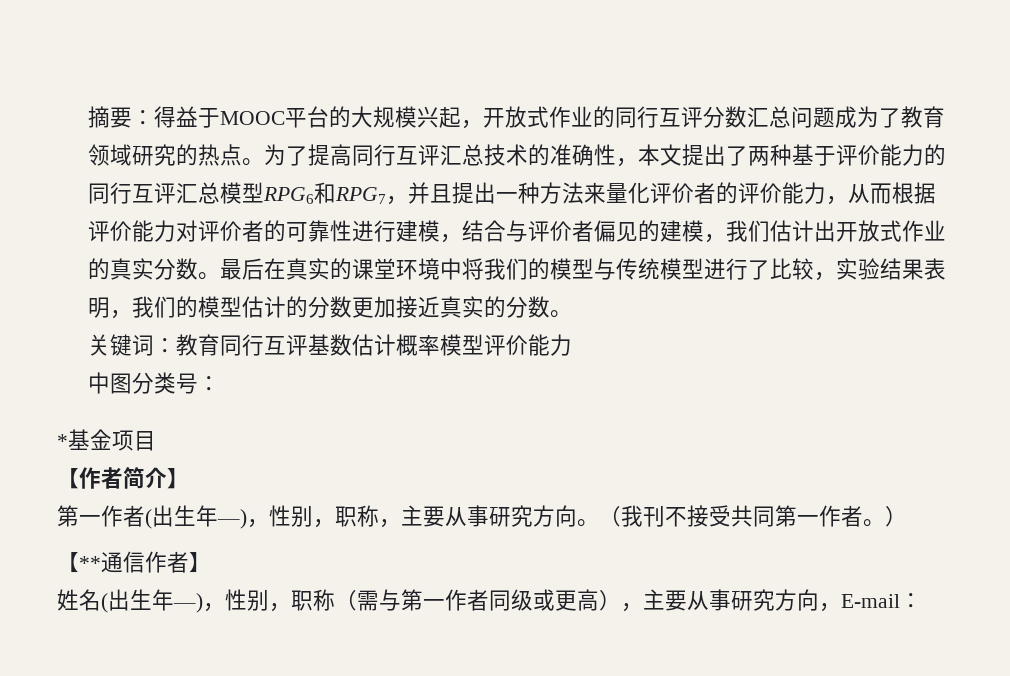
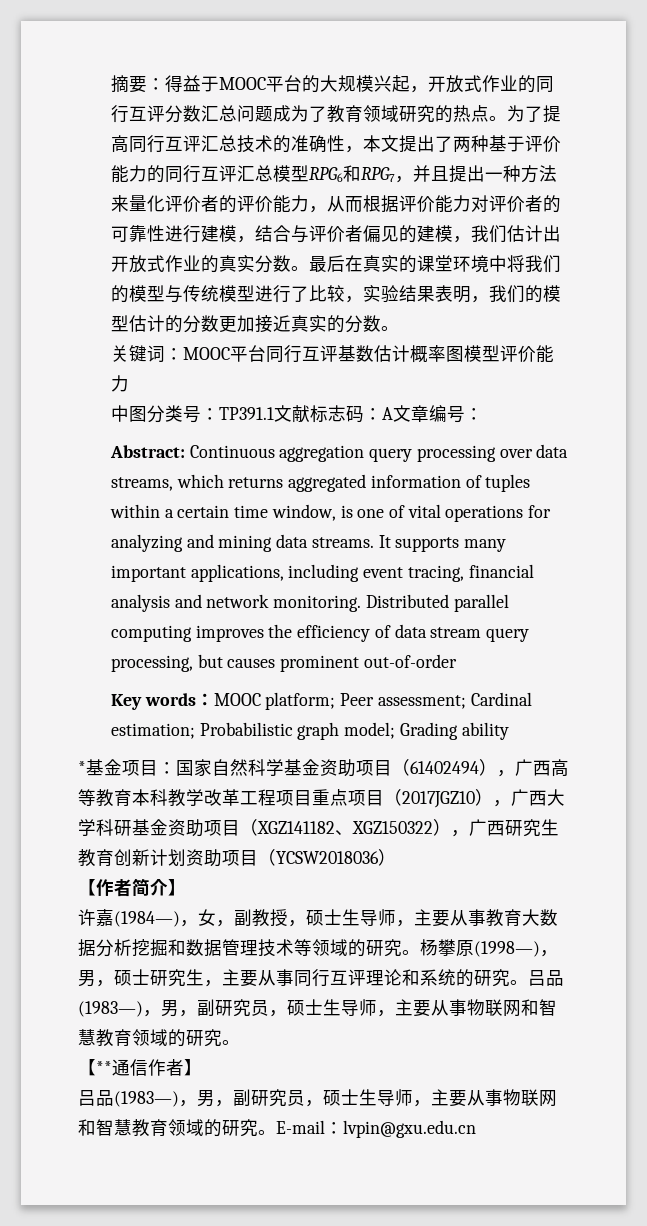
- 关键词：教育同行互评基数估计概率模型评价能力
+ 关键词：MOOC平台同行互评基数估计概率图模型评价能力
- 中图分类号：
- *基金项目
+ 中图分类号：TP391.1文献标志码：A文章编号：
+ Abstract: Continuous aggregation query processing over data streams, which returns aggregated information of tuples within a certain time window, is one of vital operations for analyzing and mining data streams. It supports many important applications, including event tracing, financial analysis and network monitoring. Distributed parallel computing improves the efficiency of data stream query processing, but causes prominent out-of-order
+ Key words：MOOC platform; Peer assessment; Cardinal estimation; Probabilistic graph model; Grading ability
+ *基金项目：国家自然科学基金资助项目（61402494），广西高等教育本科教学改革工程项目重点项目（2017JGZ10），广西大学科研基金资助项目（XGZ141182、XGZ150322），广西研究生教育创新计划资助项目（YCSW2018036）
  【作者简介】
- 第一作者(出生年—)，性别，职称，主要从事研究方向。（我刊不接受共同第一作者。）
+ 许嘉(1984—)，女，副教授，硕士生导师，主要从事教育大数据分析挖掘和数据管理技术等领域的研究。杨攀原(1998—)，男，硕士研究生，主要从事同行互评理论和系统的研究。吕品(1983—)，男，副研究员，硕士生导师，主要从事物联网和智慧教育领域的研究。
  【**通信作者】
- 姓名(出生年—)，性别，职称（需与第一作者同级或更高），主要从事研究方向，E-mail：
+ 吕品(1983—)，男，副研究员，硕士生导师，主要从事物联网和智慧教育领域的研究。E-mail：lvpin@gxu.edu.cn

